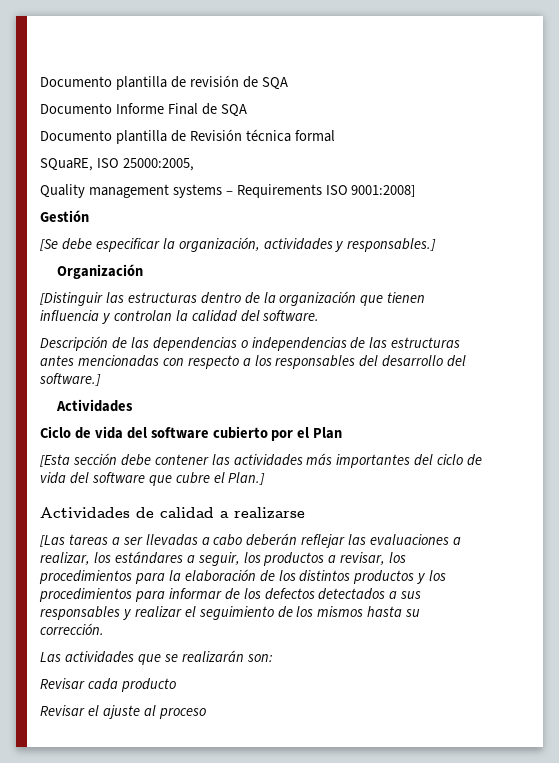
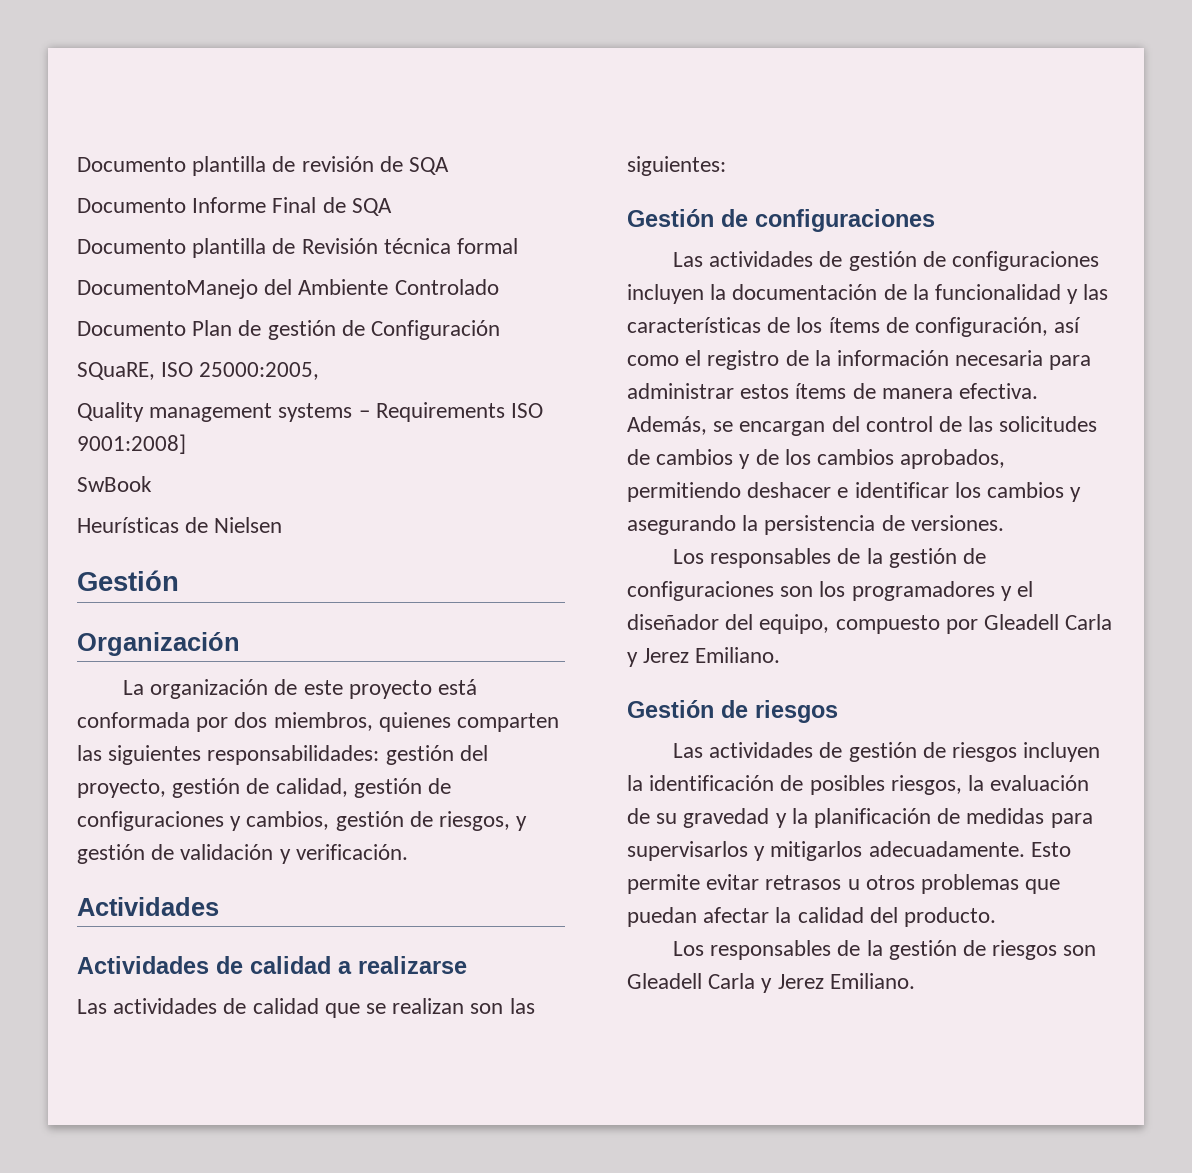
+ DocumentoManejo del Ambiente Controlado
+ Documento Plan de gestión de Configuración
+ SwBook
+ Heurísticas de Nielsen
  Gestión
- [Se debe especificar la organización, actividades y responsables.]
  Organización
- [Distinguir las estructuras dentro de la organización que tienen influencia y controlan la calidad del software.
- Descripción de las dependencias o independencias de las estructuras antes mencionadas con respecto a los responsables del desarrollo del software.]
+ La organización de este proyecto está conformada por dos miembros, quienes comparten las siguientes responsabilidades: gestión del proyecto, gestión de calidad, gestión de configuraciones y cambios, gestión de riesgos, y gestión de validación y verificación.
  Actividades
- Ciclo de vida del software cubierto por el Plan
- [Esta sección debe contener las actividades más importantes del ciclo de vida del software que cubre el Plan.]
- [Las tareas a ser llevadas a cabo deberán reflejar las evaluaciones a realizar, los estándares a seguir, los productos a revisar, los procedimientos para la elaboración de los distintos productos y los procedimientos para informar de los defectos detectados a sus responsables y realizar el seguimiento de los mismos hasta su corrección.
- Las actividades que se realizarán son:
- Revisar cada producto
- Revisar el ajuste al proceso
+ Las actividades de calidad que se realizan son las siguientes:
+ Gestión de configuraciones
+ Las actividades de gestión de configuraciones incluyen la documentación de la funcionalidad y las características de los ítems de configuración, así como el registro de la información necesaria para administrar estos ítems de manera efectiva. Además, se encargan del control de las solicitudes de cambios y de los cambios aprobados, permitiendo deshacer e identificar los cambios y asegurando la persistencia de versiones.
+ Los responsables de la gestión de configuraciones son los programadores y el diseñador del equipo, compuesto por Gleadell Carla y Jerez Emiliano.
+ Gestión de riesgos
+ Las actividades de gestión de riesgos incluyen la identificación de posibles riesgos, la evaluación de su gravedad y la planificación de medidas para supervisarlos y mitigarlos adecuadamente. Esto permite evitar retrasos u otros problemas que puedan afectar la calidad del producto.
+ Los responsables de la gestión de riesgos son Gleadell Carla y Jerez Emiliano.

